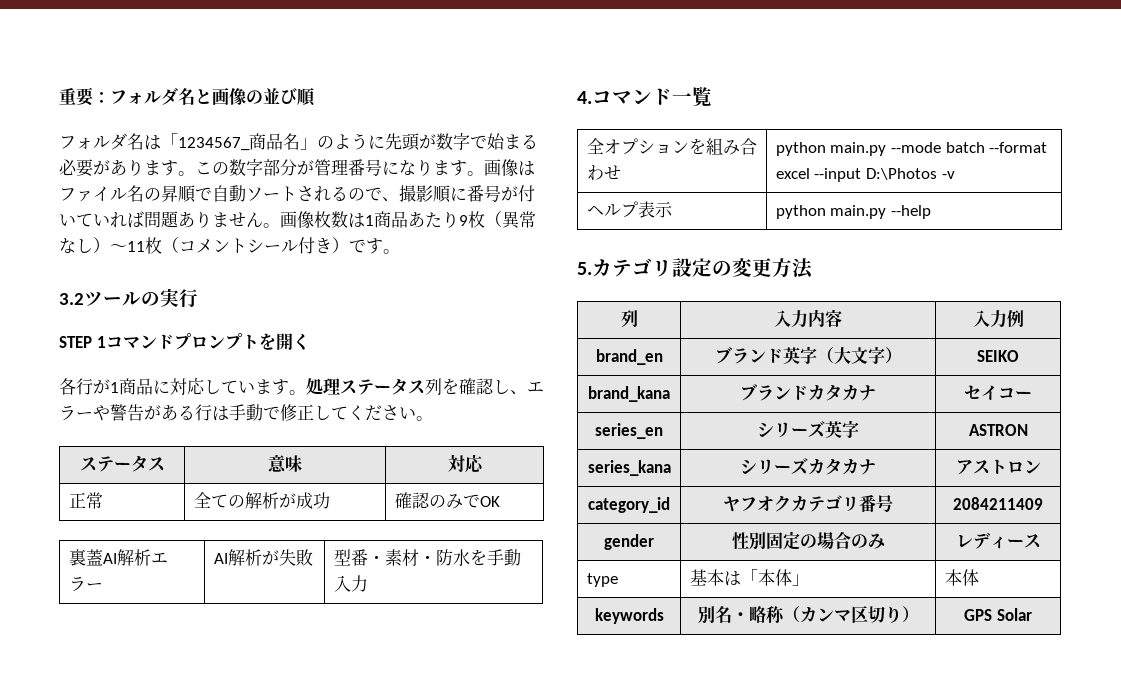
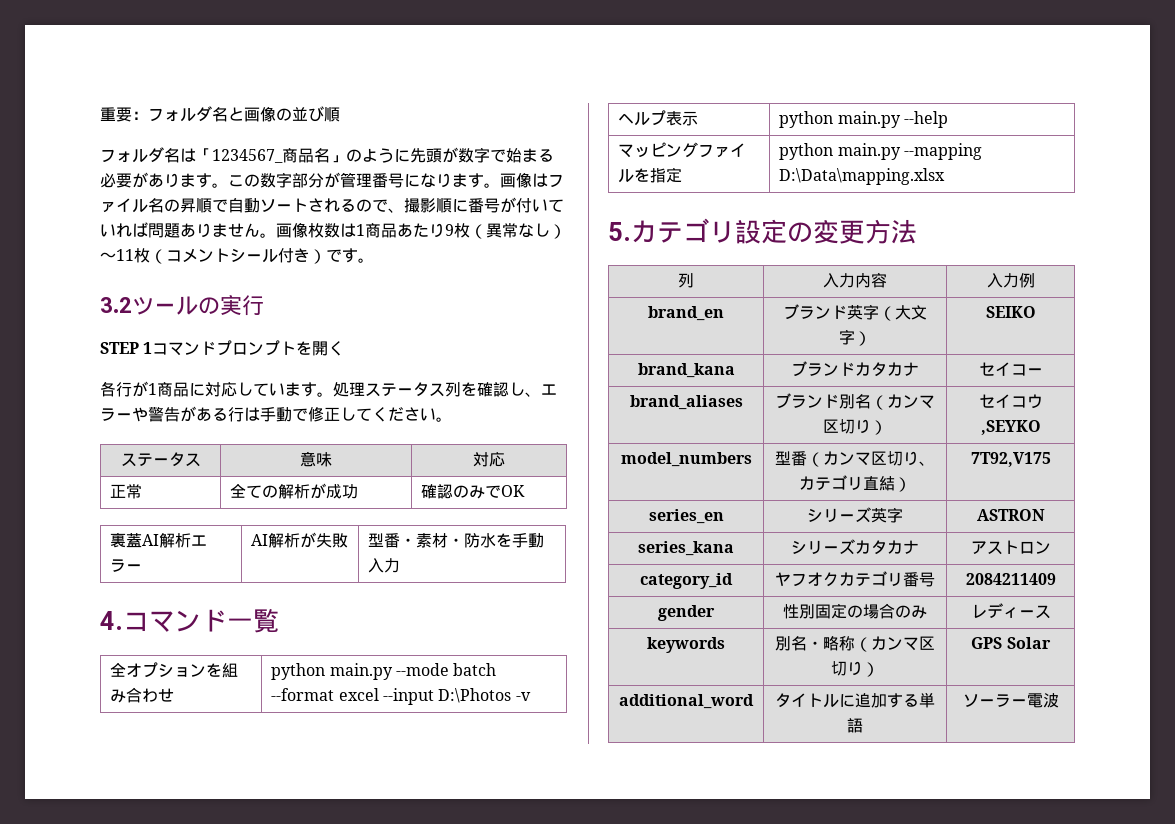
+ マッピングファイルを指定 | python main.py --mapping D:\Data\mapping.xlsx
+ brand_aliases | ブランド別名（カンマ区切り） | セイコウ,SEYKO
+ model_numbers | 型番（カンマ区切り、カテゴリ直結） | 7T92,V175
- type | 基本は「本体」 | 本体
+ additional_word | タイトルに追加する単語 | ソーラー電波

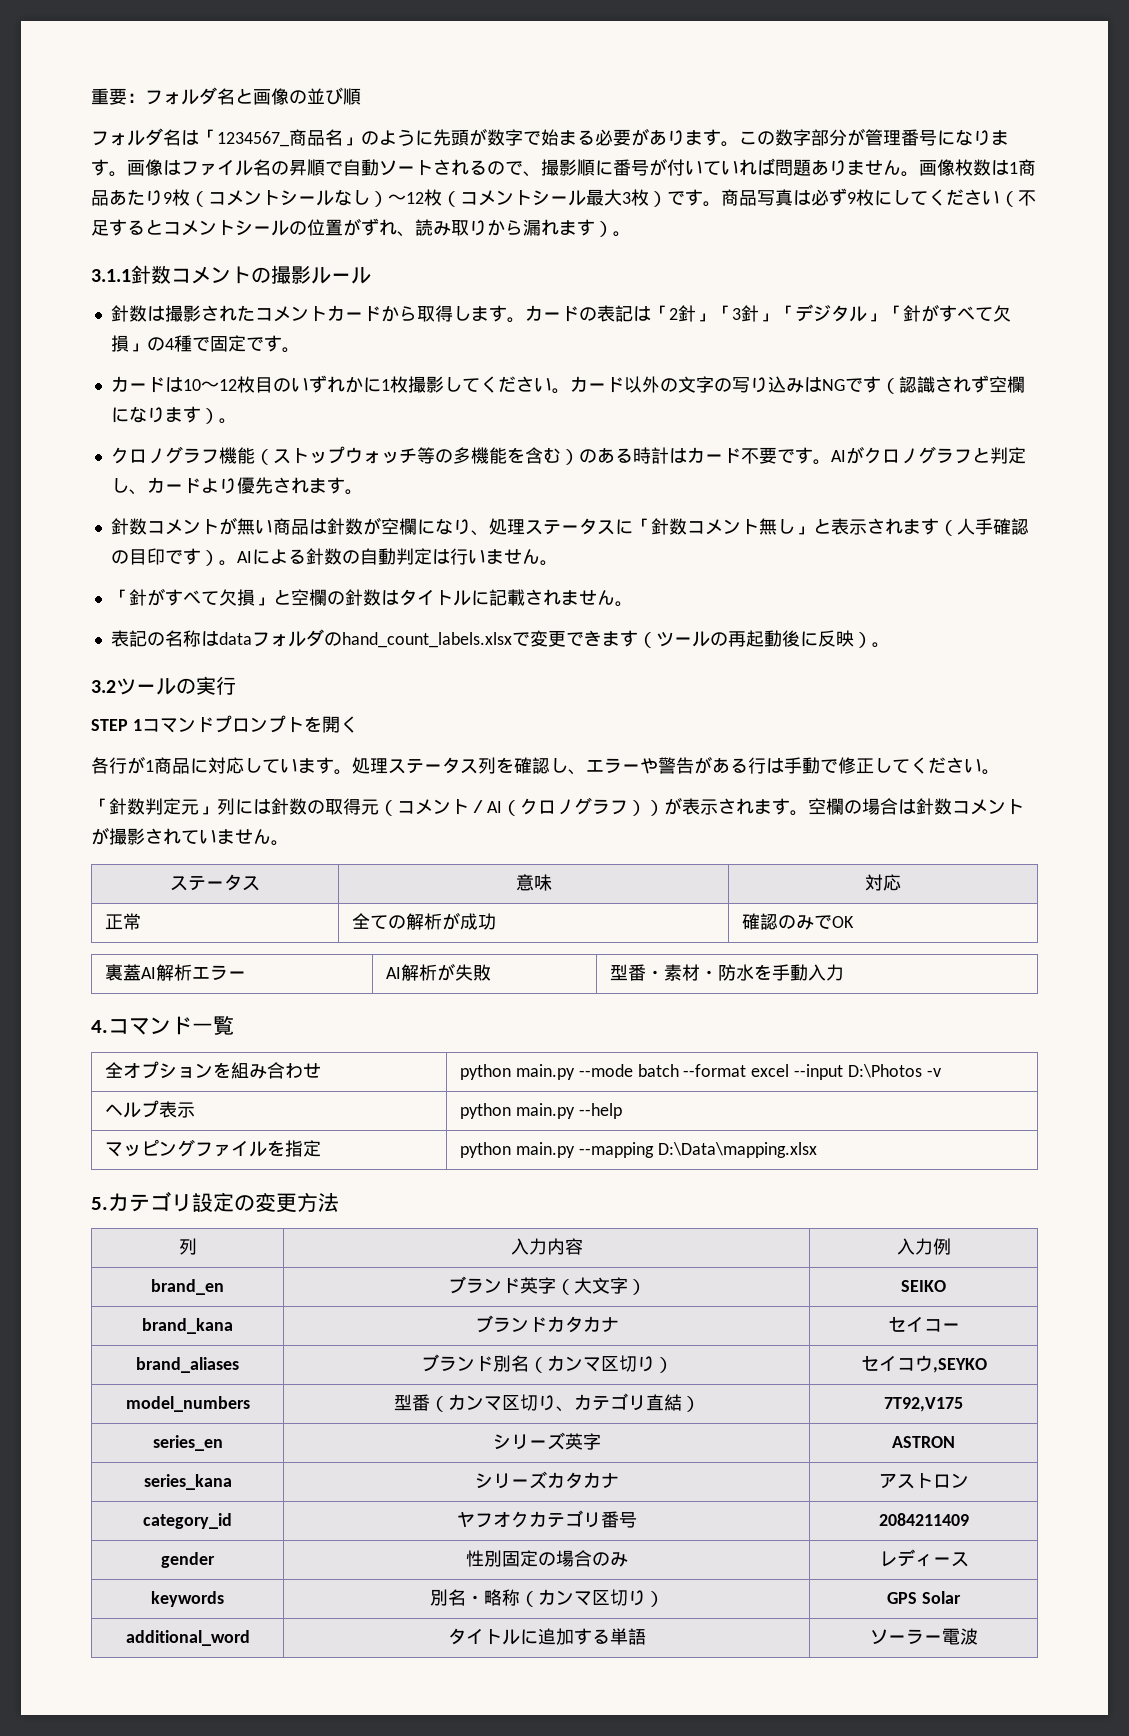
- 画像枚数は1商品あたり9枚（異常なし）〜11枚（コメントシール付き）です。
+ 画像枚数は1商品あたり9枚（コメントシールなし）〜12枚（コメントシール最大3枚）です。商品写真は必ず9枚にしてください（不足するとコメントシールの位置がずれ、読み取りから漏れます）。
+ 3.1.1針数コメントの撮影ルール
+ 針数は撮影されたコメントカードから取得します。カードの表記は「2針」「3針」「デジタル」「針がすべて欠損」の4種で固定です。
+ カードは10〜12枚目のいずれかに1枚撮影してください。カード以外の文字の写り込みはNGです（認識されず空欄になります）。
+ クロノグラフ機能（ストップウォッチ等の多機能を含む）のある時計はカード不要です。AIがクロノグラフと判定し、カードより優先されます。
+ 針数コメントが無い商品は針数が空欄になり、処理ステータスに「針数コメント無し」と表示されます（人手確認の目印です）。AIによる針数の自動判定は行いません。
+ 「針がすべて欠損」と空欄の針数はタイトルに記載されません。
+ 表記の名称はdataフォルダのhand_count_labels.xlsxで変更できます（ツールの再起動後に反映）。
+ 「針数判定元」列には針数の取得元（コメント／AI（クロノグラフ））が表示されます。空欄の場合は針数コメントが撮影されていません。

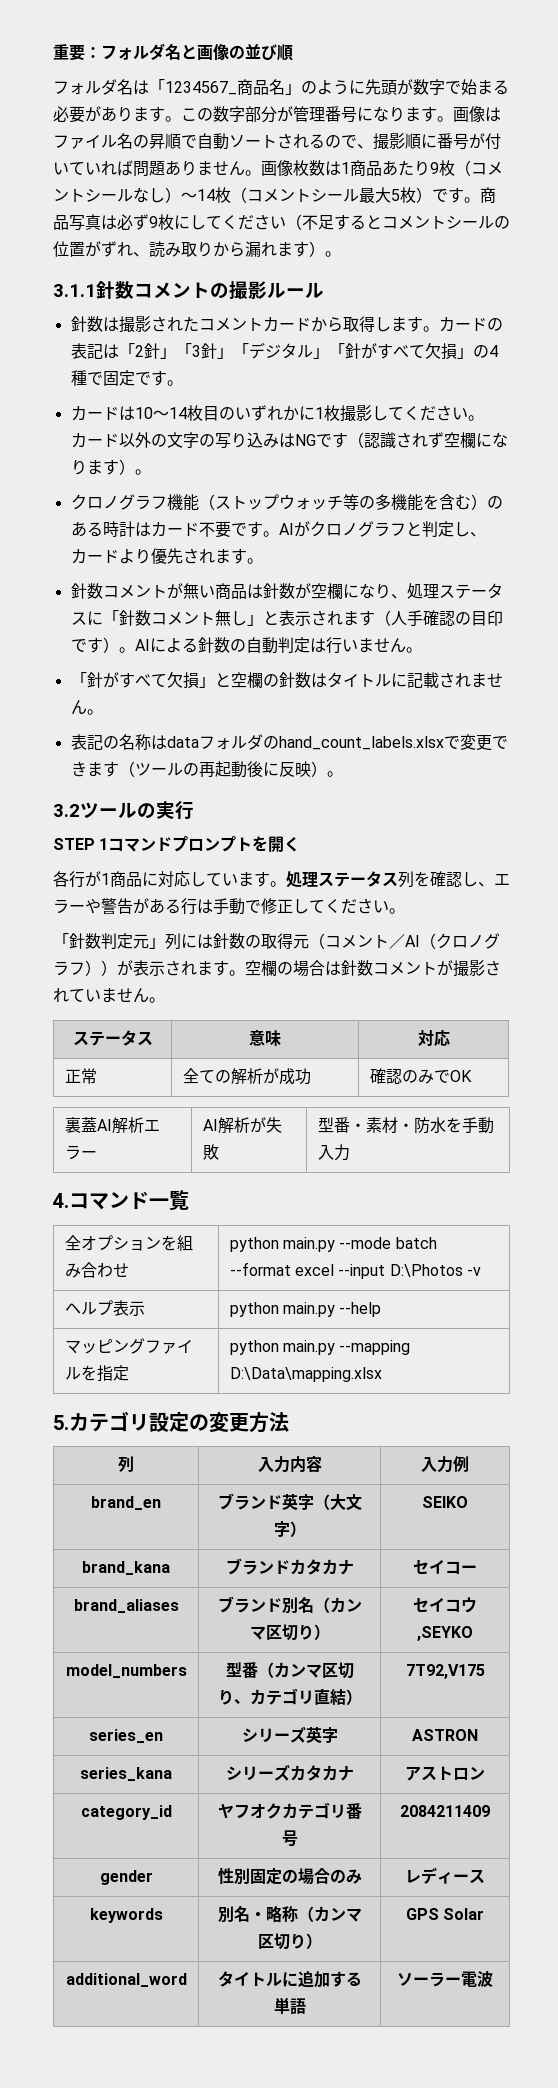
- 画像枚数は1商品あたり9枚（コメントシールなし）〜12枚（コメントシール最大3枚）です。
+ 画像枚数は1商品あたり9枚（コメントシールなし）〜14枚（コメントシール最大5枚）です。
- カードは10〜12枚目のいずれかに1枚撮影してください。
+ カードは10〜14枚目のいずれかに1枚撮影してください。

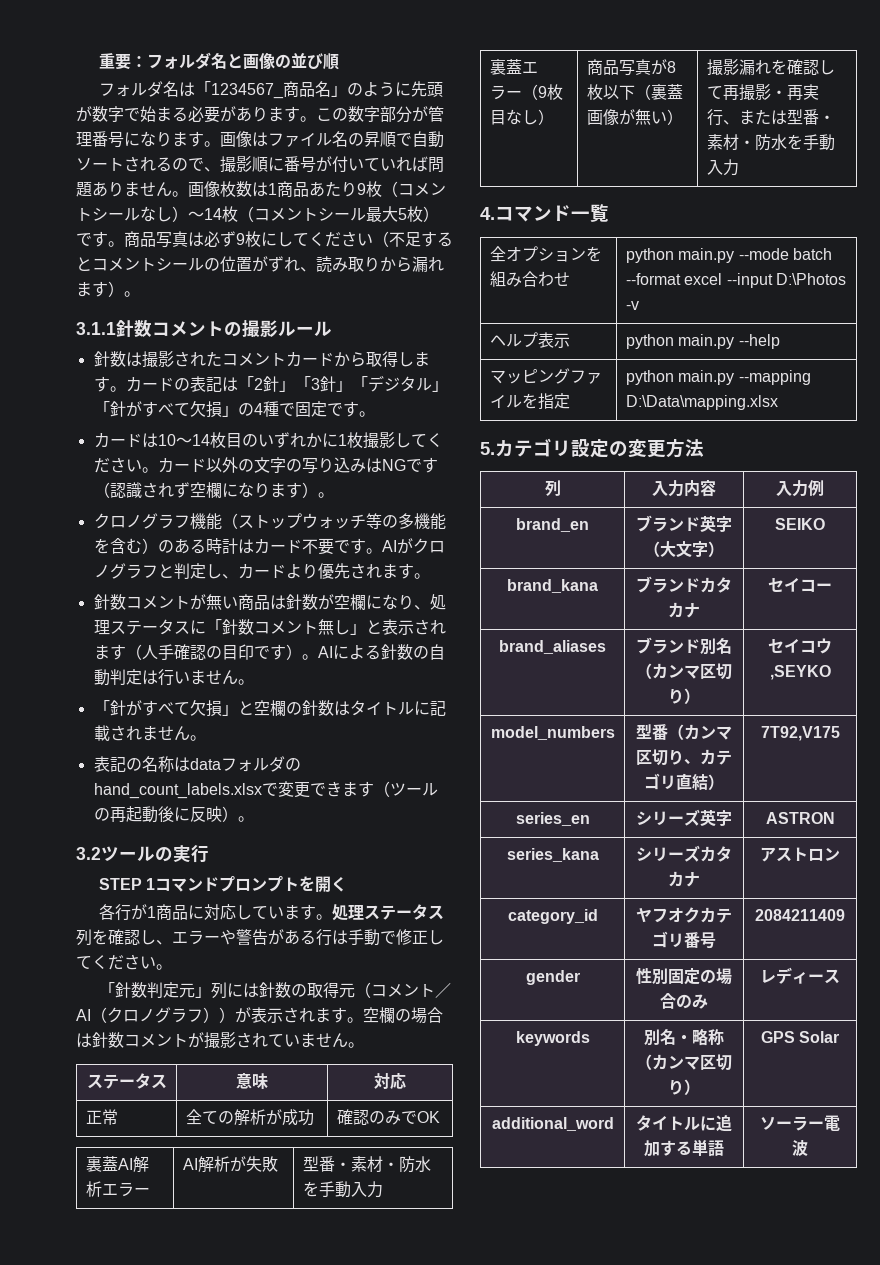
+ 裏蓋エラー（9枚目なし） | 商品写真が8枚以下（裏蓋画像が無い） | 撮影漏れを確認して再撮影・再実行、または型番・素材・防水を手動入力

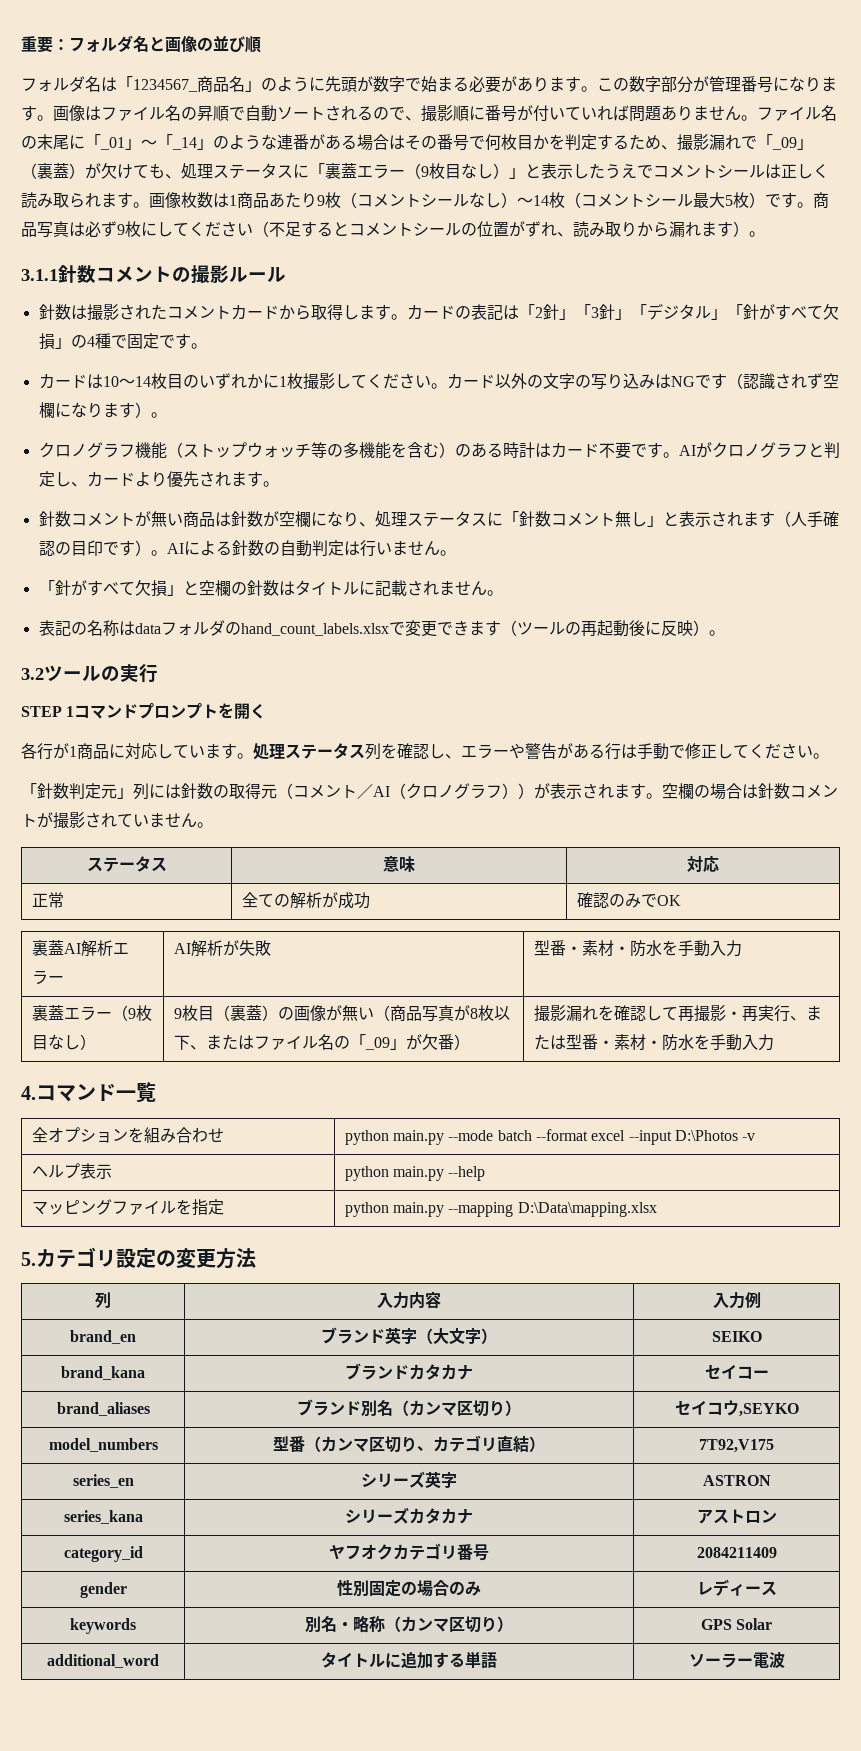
+ ファイル名の末尾に「_01」〜「_14」のような連番がある場合はその番号で何枚目かを判定するため、撮影漏れで「_09」（裏蓋）が欠けても、処理ステータスに「裏蓋エラー（9枚目なし）」と表示したうえでコメントシールは正しく読み取られます。
- 商品写真が8枚以下（裏蓋画像が無い）
+ 9枚目（裏蓋）の画像が無い（商品写真が8枚以下、またはファイル名の「_09」が欠番）

